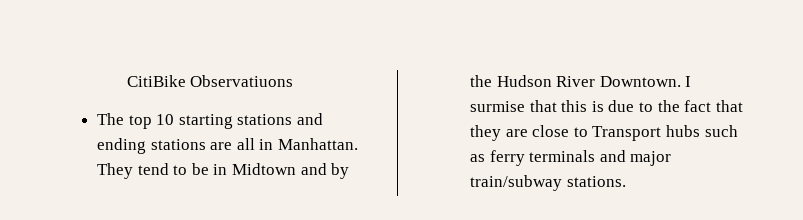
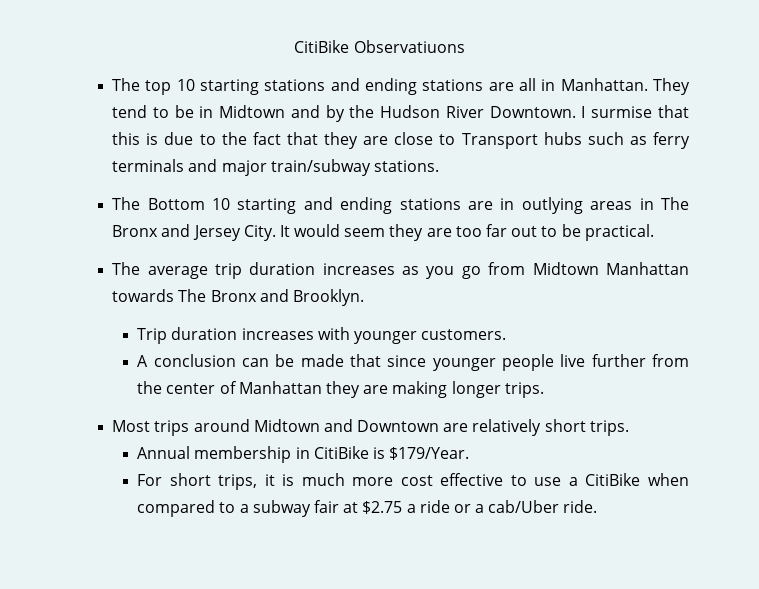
+ The Bottom 10 starting and ending stations are in outlying areas in The Bronx and Jersey City. It would seem they are too far out to be practical.
+ The average trip duration increases as you go from Midtown Manhattan towards The Bronx and Brooklyn.
+ Trip duration increases with younger customers.
+ A conclusion can be made that since younger people live further from the center of Manhattan they are making longer trips.
+ Most trips around Midtown and Downtown are relatively short trips.
+ Annual membership in CitiBike is $179/Year.
+ For short trips, it is much more cost effective to use a CitiBike when compared to a subway fair at $2.75 a ride or a cab/Uber ride.

